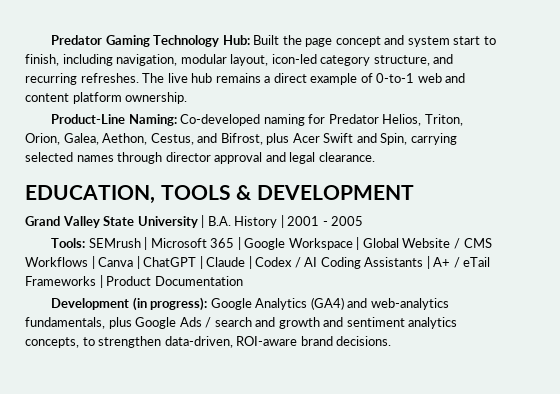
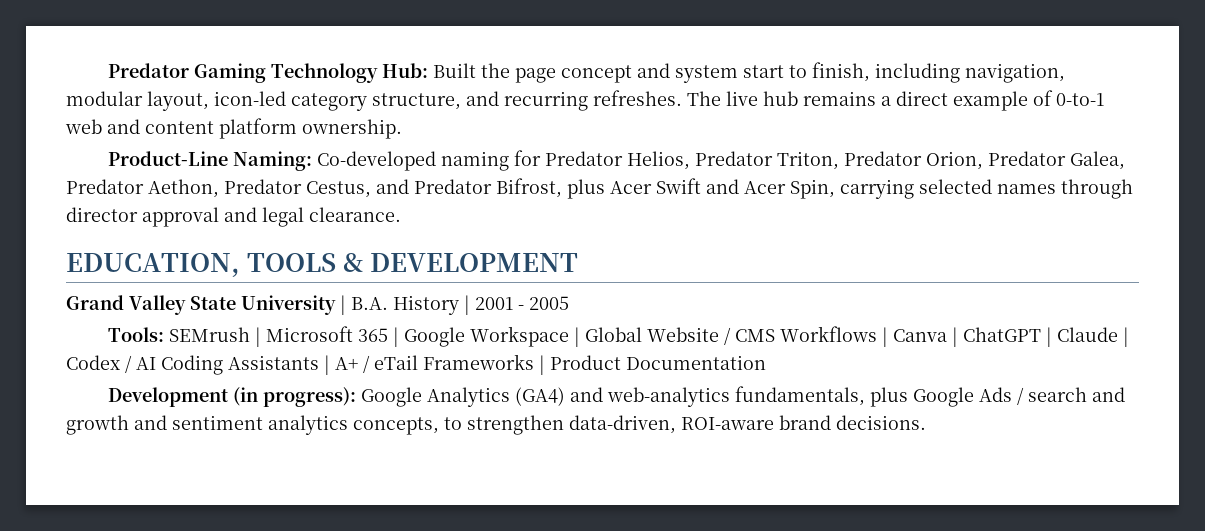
- Product-Line Naming: Co-developed naming for Predator Helios, Triton, Orion, Galea, Aethon, Cestus, and Bifrost, plus Acer Swift and Spin, carrying selected names through director approval and legal clearance.
+ Product-Line Naming: Co-developed naming for Predator Helios, Predator Triton, Predator Orion, Predator Galea, Predator Aethon, Predator Cestus, and Predator Bifrost, plus Acer Swift and Acer Spin, carrying selected names through director approval and legal clearance.

